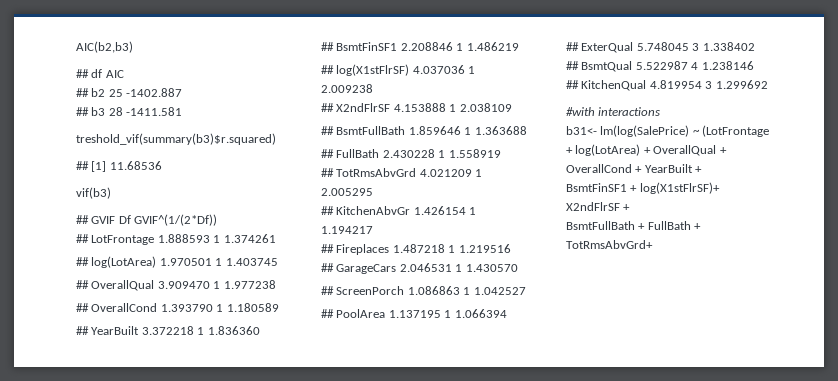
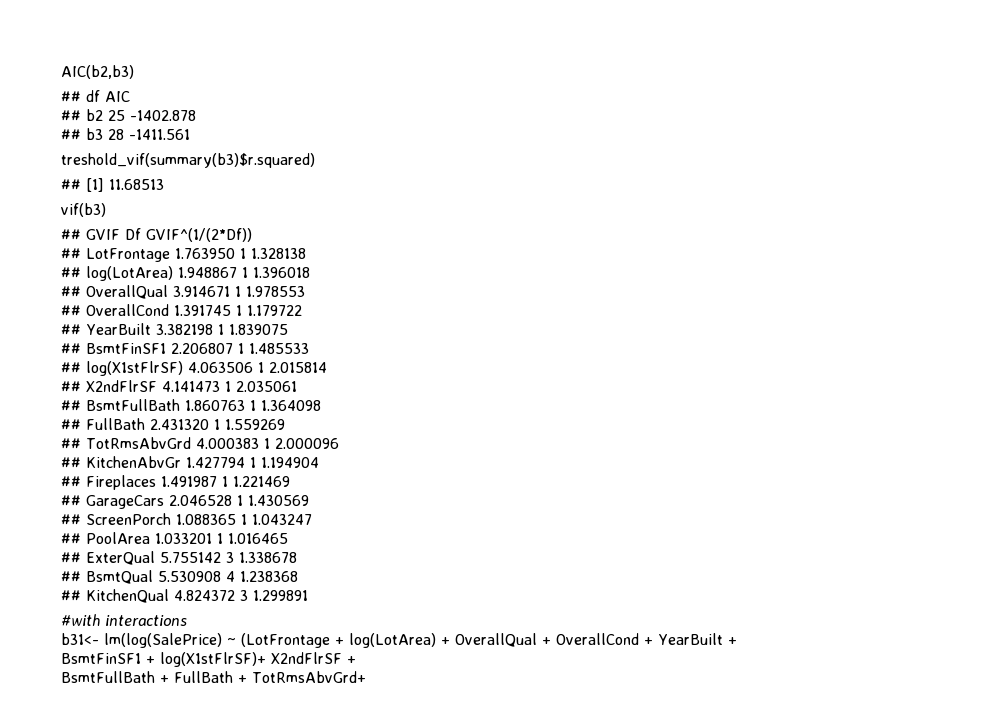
- ## b2 25 -1402.887
+ ## b2 25 -1402.878
- ## b3 28 -1411.581
+ ## b3 28 -1411.561
- ## [1] 11.68536
+ ## [1] 11.68513
- ## LotFrontage 1.888593 1 1.374261
+ ## LotFrontage 1.763950 1 1.328138
- ## log(LotArea) 1.970501 1 1.403745
+ ## log(LotArea) 1.948867 1 1.396018
- ## OverallQual 3.909470 1 1.977238
+ ## OverallQual 3.914671 1 1.978553
- ## OverallCond 1.393790 1 1.180589
+ ## OverallCond 1.391745 1 1.179722
- ## YearBuilt 3.372218 1 1.836360
+ ## YearBuilt 3.382198 1 1.839075
- ## BsmtFinSF1 2.208846 1 1.486219
+ ## BsmtFinSF1 2.206807 1 1.485533
- ## log(X1stFlrSF) 4.037036 1 2.009238
+ ## log(X1stFlrSF) 4.063506 1 2.015814
- ## X2ndFlrSF 4.153888 1 2.038109
+ ## X2ndFlrSF 4.141473 1 2.035061
- ## BsmtFullBath 1.859646 1 1.363688
+ ## BsmtFullBath 1.860763 1 1.364098
- ## FullBath 2.430228 1 1.558919
+ ## FullBath 2.431320 1 1.559269
- ## TotRmsAbvGrd 4.021209 1 2.005295
+ ## TotRmsAbvGrd 4.000383 1 2.000096
- ## KitchenAbvGr 1.426154 1 1.194217
+ ## KitchenAbvGr 1.427794 1 1.194904
- ## Fireplaces 1.487218 1 1.219516
+ ## Fireplaces 1.491987 1 1.221469
- ## GarageCars 2.046531 1 1.430570
+ ## GarageCars 2.046528 1 1.430569
- ## ScreenPorch 1.086863 1 1.042527
+ ## ScreenPorch 1.088365 1 1.043247
- ## PoolArea 1.137195 1 1.066394
+ ## PoolArea 1.033201 1 1.016465
- ## ExterQual 5.748045 3 1.338402
+ ## ExterQual 5.755142 3 1.338678
- ## BsmtQual 5.522987 4 1.238146
+ ## BsmtQual 5.530908 4 1.238368
- ## KitchenQual 4.819954 3 1.299692
+ ## KitchenQual 4.824372 3 1.299891

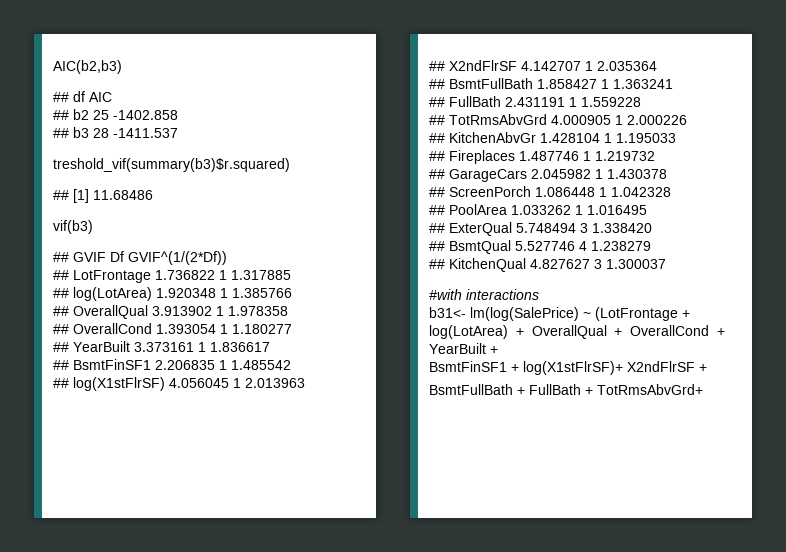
- ## b2 25 -1402.878
+ ## b2 25 -1402.858
- ## b3 28 -1411.561
+ ## b3 28 -1411.537
- ## [1] 11.68513
+ ## [1] 11.68486
- ## LotFrontage 1.763950 1 1.328138
+ ## LotFrontage 1.736822 1 1.317885
- ## log(LotArea) 1.948867 1 1.396018
+ ## log(LotArea) 1.920348 1 1.385766
- ## OverallQual 3.914671 1 1.978553
+ ## OverallQual 3.913902 1 1.978358
- ## OverallCond 1.391745 1 1.179722
+ ## OverallCond 1.393054 1 1.180277
- ## YearBuilt 3.382198 1 1.839075
+ ## YearBuilt 3.373161 1 1.836617
- ## BsmtFinSF1 2.206807 1 1.485533
+ ## BsmtFinSF1 2.206835 1 1.485542
- ## log(X1stFlrSF) 4.063506 1 2.015814
+ ## log(X1stFlrSF) 4.056045 1 2.013963
- ## X2ndFlrSF 4.141473 1 2.035061
+ ## X2ndFlrSF 4.142707 1 2.035364
- ## BsmtFullBath 1.860763 1 1.364098
+ ## BsmtFullBath 1.858427 1 1.363241
- ## FullBath 2.431320 1 1.559269
+ ## FullBath 2.431191 1 1.559228
- ## TotRmsAbvGrd 4.000383 1 2.000096
+ ## TotRmsAbvGrd 4.000905 1 2.000226
- ## KitchenAbvGr 1.427794 1 1.194904
+ ## KitchenAbvGr 1.428104 1 1.195033
- ## Fireplaces 1.491987 1 1.221469
+ ## Fireplaces 1.487746 1 1.219732
- ## GarageCars 2.046528 1 1.430569
+ ## GarageCars 2.045982 1 1.430378
- ## ScreenPorch 1.088365 1 1.043247
+ ## ScreenPorch 1.086448 1 1.042328
- ## PoolArea 1.033201 1 1.016465
+ ## PoolArea 1.033262 1 1.016495
- ## ExterQual 5.755142 3 1.338678
+ ## ExterQual 5.748494 3 1.338420
- ## BsmtQual 5.530908 4 1.238368
+ ## BsmtQual 5.527746 4 1.238279
- ## KitchenQual 4.824372 3 1.299891
+ ## KitchenQual 4.827627 3 1.300037

